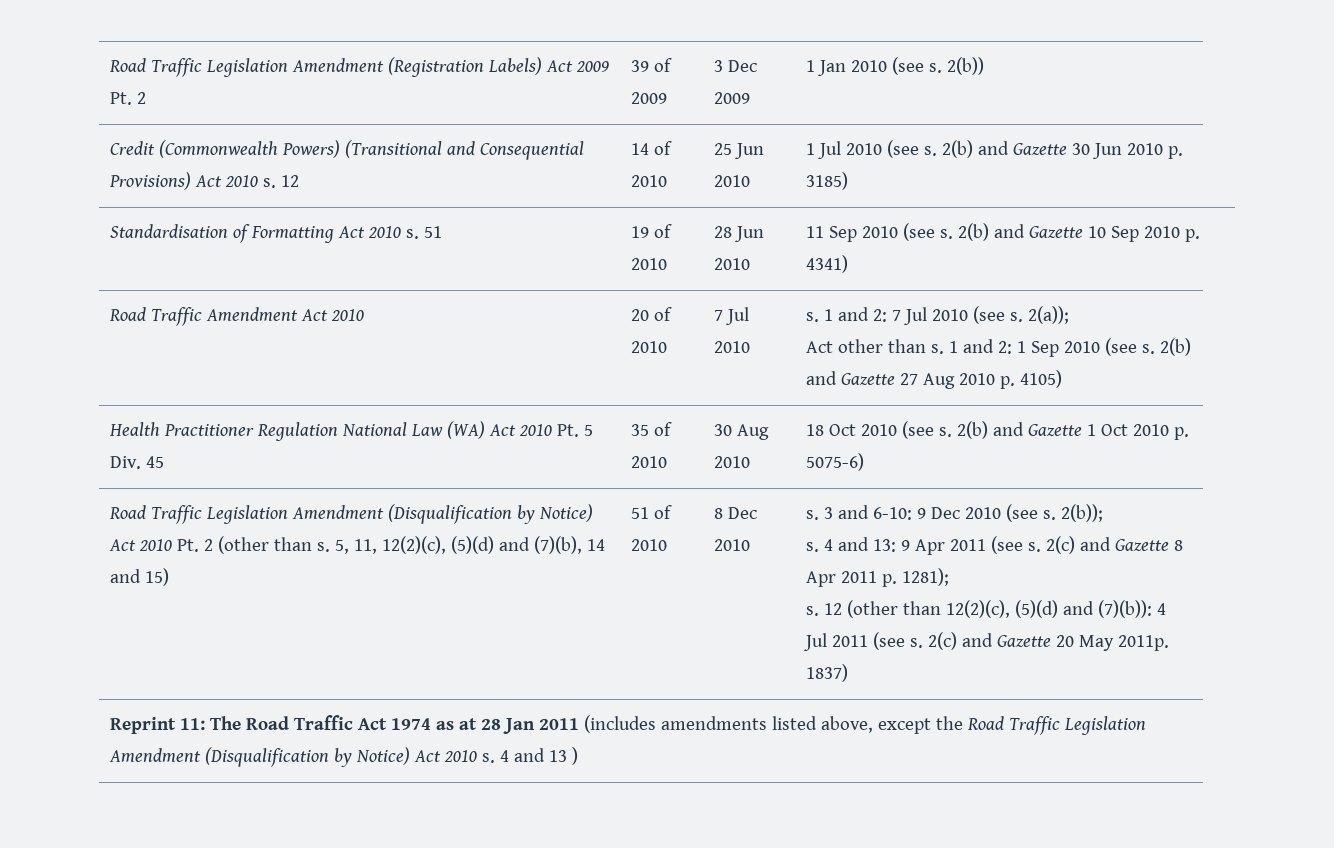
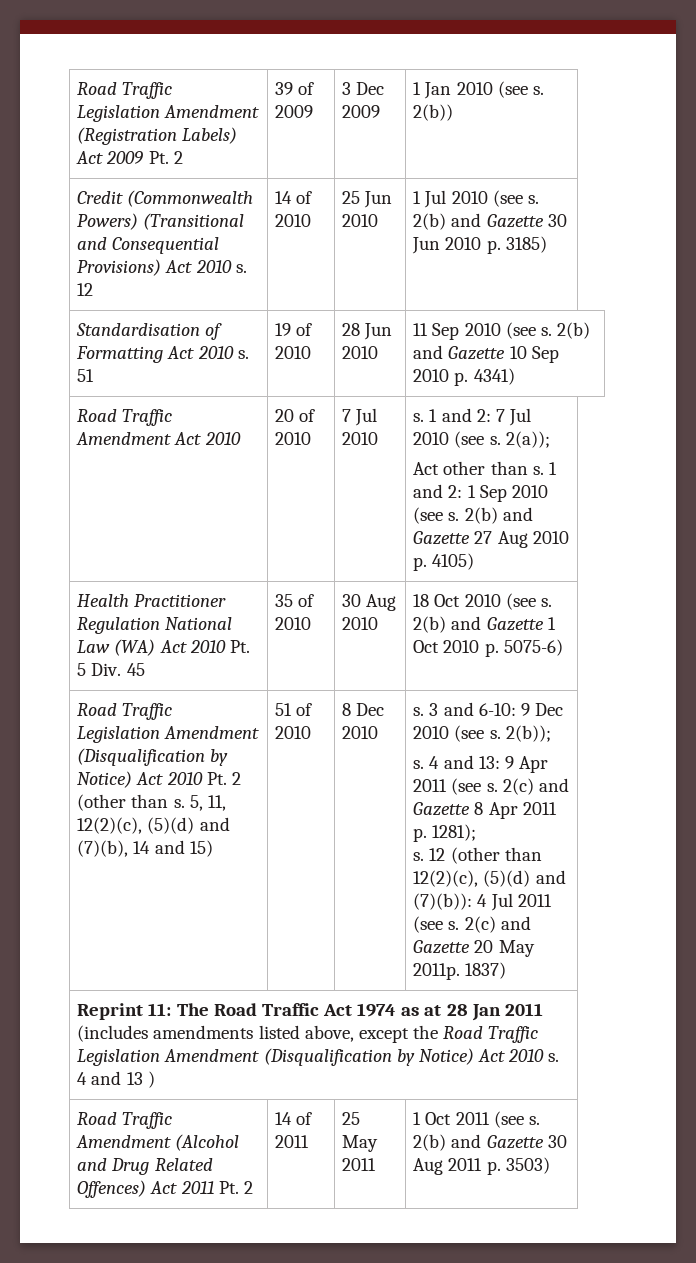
+ Road Traffic Amendment (Alcohol and Drug Related Offences) Act 2011 Pt. 2 | 14 of 2011 | 25 May 2011 | 1 Oct 2011 (see s. 2(b) and Gazette 30 Aug 2011 p. 3503)

